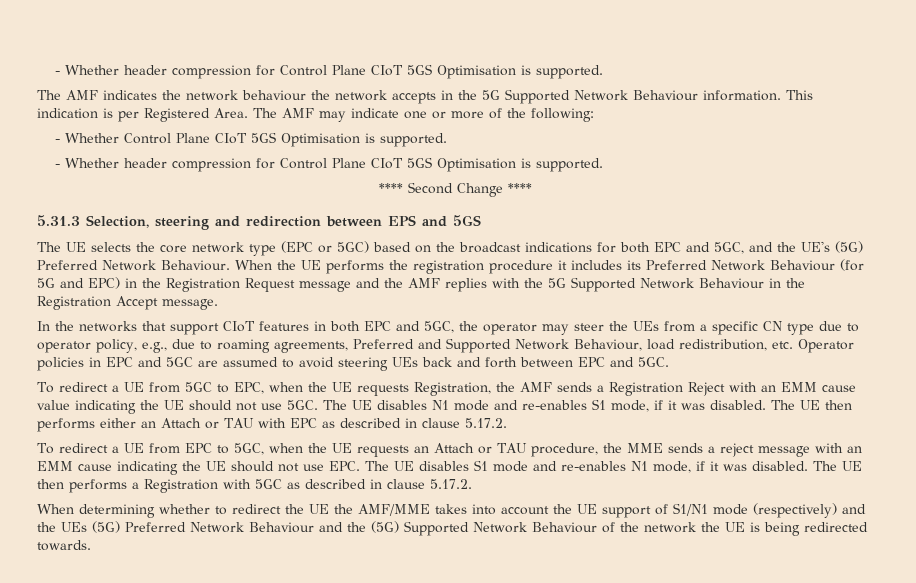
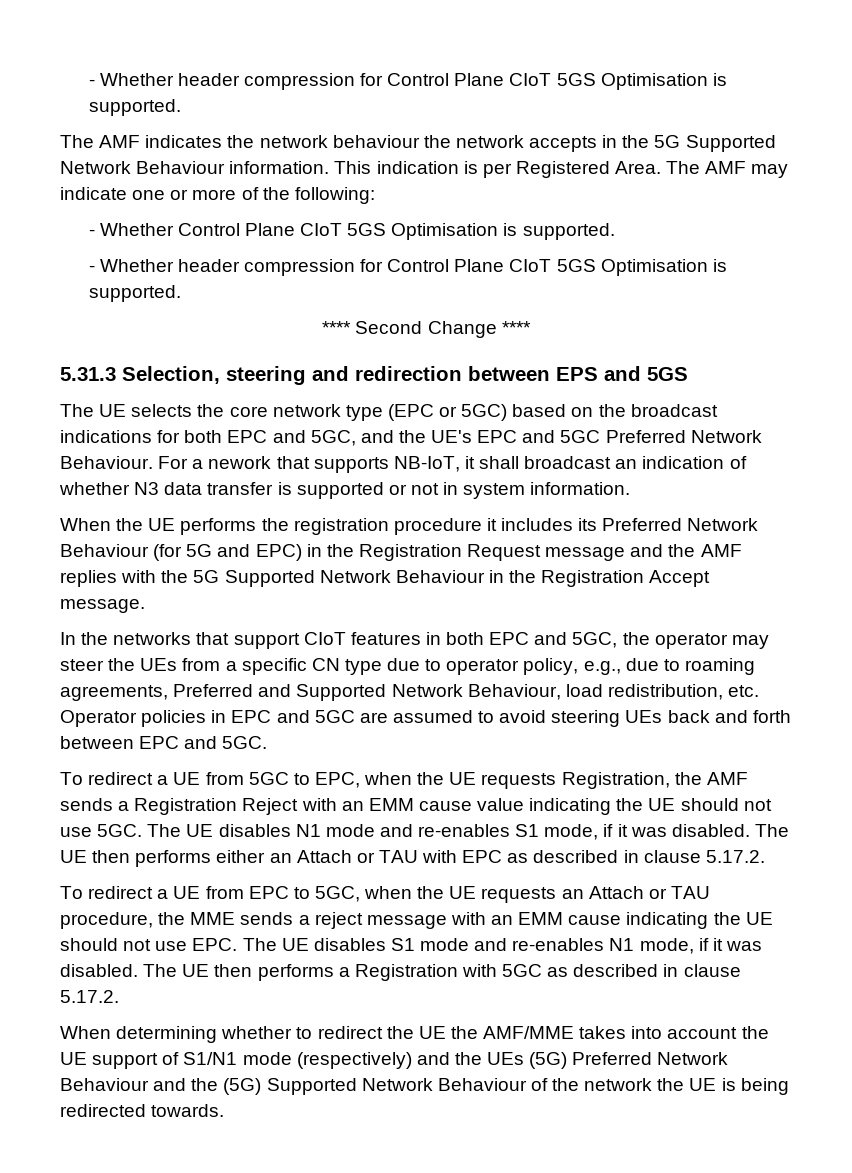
- The UE selects the core network type (EPC or 5GC) based on the broadcast indications for both EPC and 5GC, and the UE's (5G) Preferred Network Behaviour. When the UE performs the registration procedure it includes its Preferred Network Behaviour (for 5G and EPC) in the Registration Request message and the AMF replies with the 5G Supported Network Behaviour in the Registration Accept message.
+ The UE selects the core network type (EPC or 5GC) based on the broadcast indications for both EPC and 5GC, and the UE's EPC and 5GC Preferred Network Behaviour. For a nework that supports NB-IoT, it shall broadcast an indication of whether N3 data transfer is supported or not in system information.
+ When the UE performs the registration procedure it includes its Preferred Network Behaviour (for 5G and EPC) in the Registration Request message and the AMF replies with the 5G Supported Network Behaviour in the Registration Accept message.

